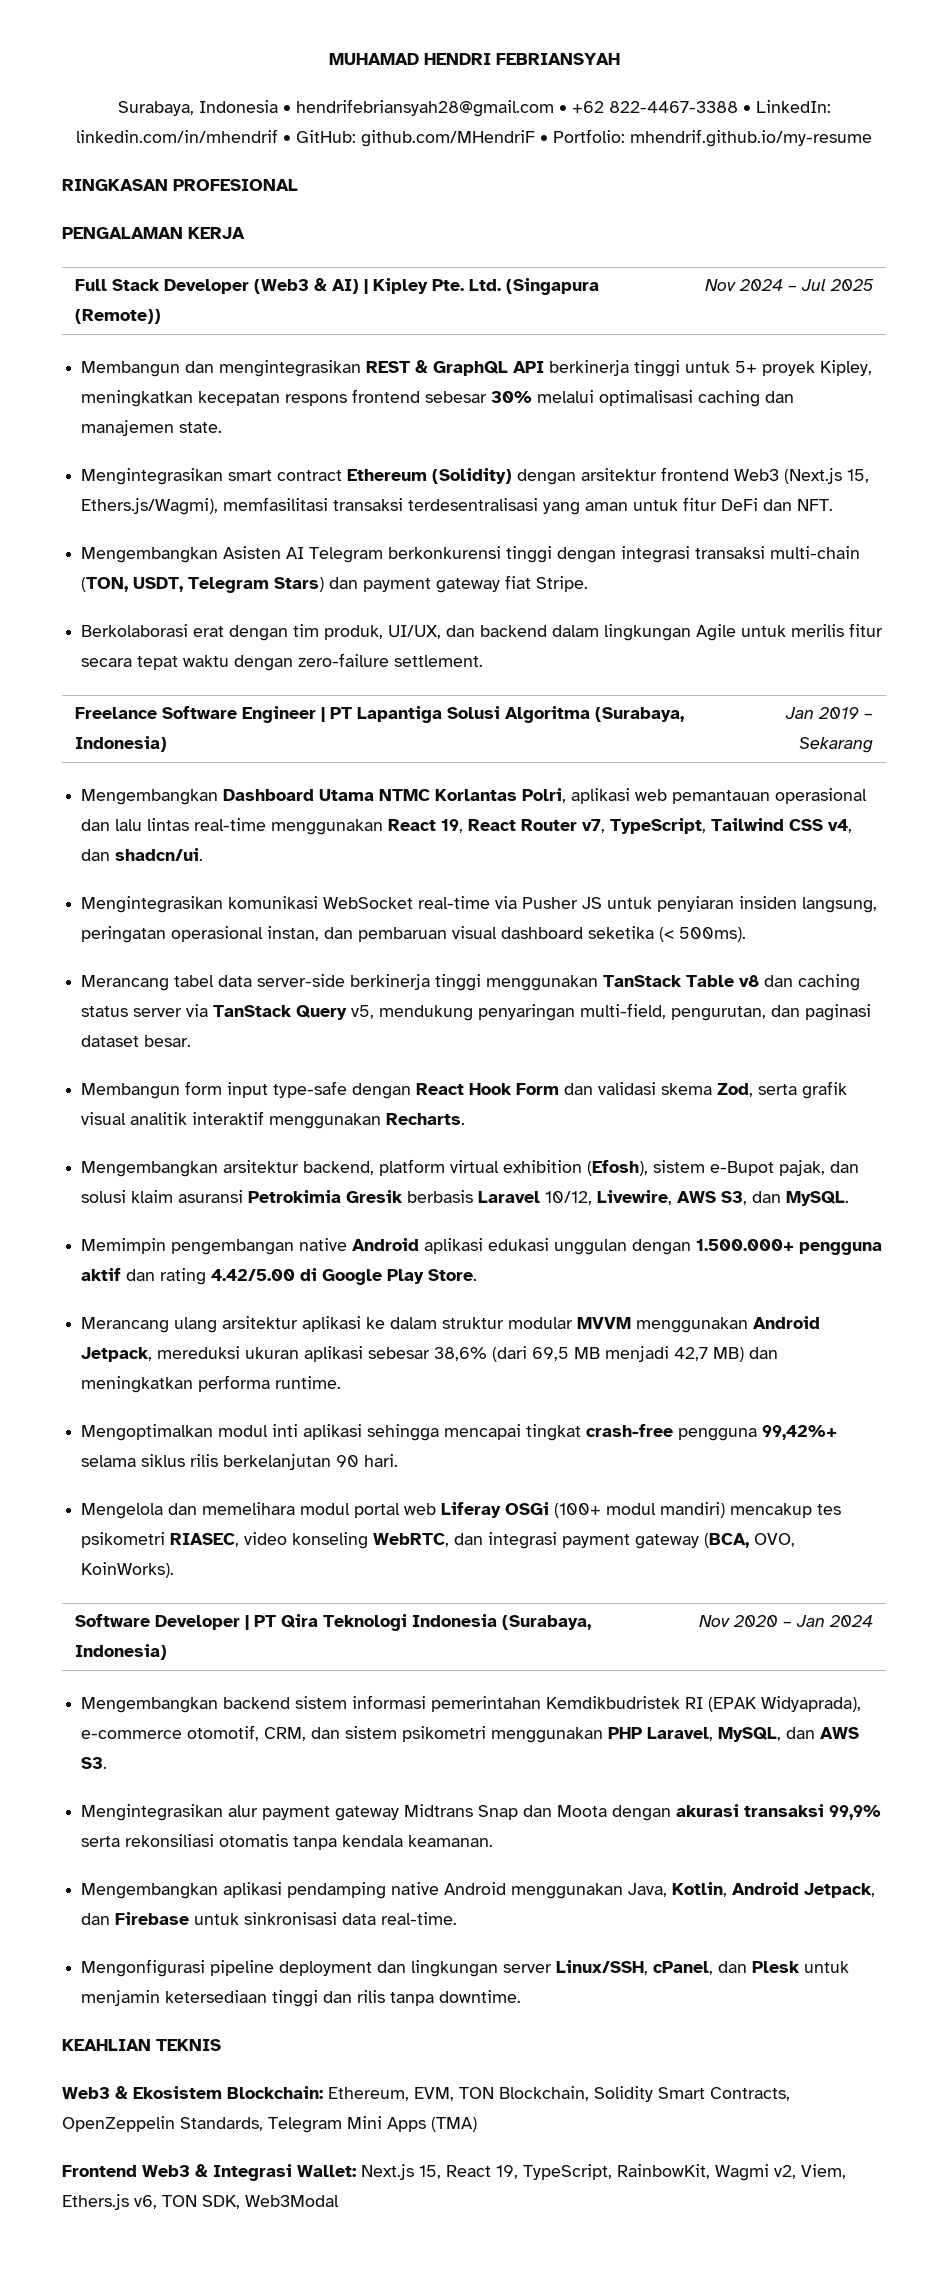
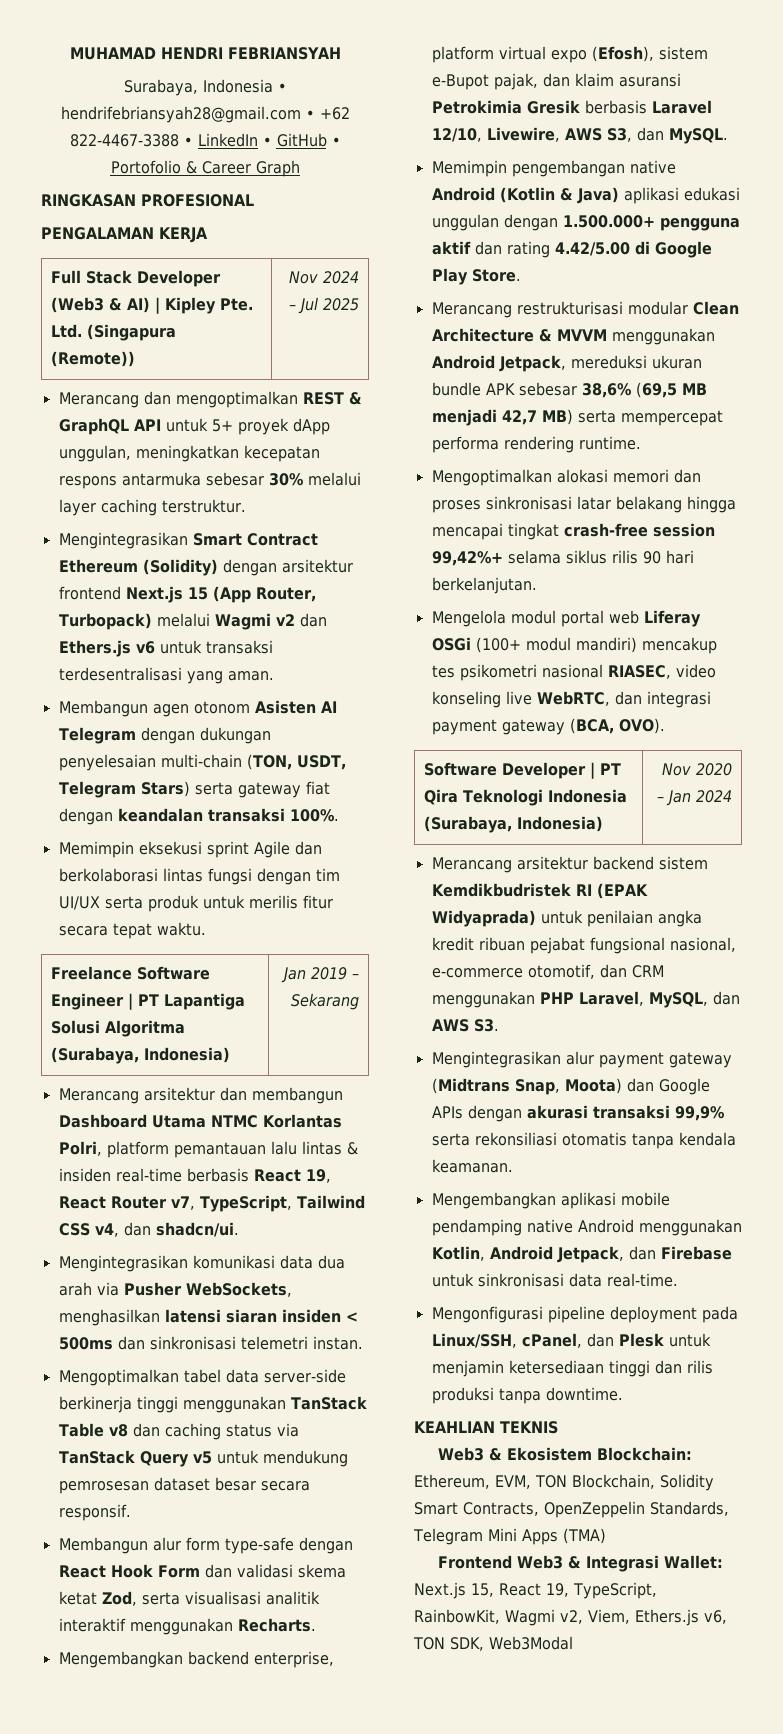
- Surabaya, Indonesia • hendrifebriansyah28@gmail.com • +62 822-4467-3388 • LinkedIn: linkedin.com/in/mhendrif • GitHub: github.com/MHendriF • Portfolio: mhendrif.github.io/my-resume
+ Surabaya, Indonesia • hendrifebriansyah28@gmail.com • +62 822-4467-3388 • LinkedIn • GitHub • Portofolio & Career Graph
- Membangun dan mengintegrasikan REST & GraphQL API berkinerja tinggi untuk 5+ proyek Kipley, meningkatkan kecepatan respons frontend sebesar 30% melalui optimalisasi caching dan manajemen state.
- Mengintegrasikan smart contract Ethereum (Solidity) dengan arsitektur frontend Web3 (Next.js 15, Ethers.js/Wagmi), memfasilitasi transaksi terdesentralisasi yang aman untuk fitur DeFi dan NFT.
- Mengembangkan Asisten AI Telegram berkonkurensi tinggi dengan integrasi transaksi multi-chain (TON, USDT, Telegram Stars) dan payment gateway fiat Stripe.
- Berkolaborasi erat dengan tim produk, UI/UX, dan backend dalam lingkungan Agile untuk merilis fitur secara tepat waktu dengan zero-failure settlement.
+ Merancang dan mengoptimalkan REST & GraphQL API untuk 5+ proyek dApp unggulan, meningkatkan kecepatan respons antarmuka sebesar 30% melalui layer caching terstruktur.
+ Mengintegrasikan Smart Contract Ethereum (Solidity) dengan arsitektur frontend Next.js 15 (App Router, Turbopack) melalui Wagmi v2 dan Ethers.js v6 untuk transaksi terdesentralisasi yang aman.
+ Membangun agen otonom Asisten AI Telegram dengan dukungan penyelesaian multi-chain (TON, USDT, Telegram Stars) serta gateway fiat dengan keandalan transaksi 100%.
+ Memimpin eksekusi sprint Agile dan berkolaborasi lintas fungsi dengan tim UI/UX serta produk untuk merilis fitur secara tepat waktu.
- Mengembangkan Dashboard Utama NTMC Korlantas Polri, aplikasi web pemantauan operasional dan lalu lintas real-time menggunakan React 19, React Router v7, TypeScript, Tailwind CSS v4, dan shadcn/ui.
+ Merancang arsitektur dan membangun Dashboard Utama NTMC Korlantas Polri, platform pemantauan lalu lintas & insiden real-time berbasis React 19, React Router v7, TypeScript, Tailwind CSS v4, dan shadcn/ui.
- Mengintegrasikan komunikasi WebSocket real-time via Pusher JS untuk penyiaran insiden langsung, peringatan operasional instan, dan pembaruan visual dashboard seketika (< 500ms).
- Merancang tabel data server-side berkinerja tinggi menggunakan TanStack Table v8 dan caching status server via TanStack Query v5, mendukung penyaringan multi-field, pengurutan, dan paginasi dataset besar.
- Membangun form input type-safe dengan React Hook Form dan validasi skema Zod, serta grafik visual analitik interaktif menggunakan Recharts.
+ Mengintegrasikan komunikasi data dua arah via Pusher WebSockets, menghasilkan latensi siaran insiden < 500ms dan sinkronisasi telemetri instan.
+ Mengoptimalkan tabel data server-side berkinerja tinggi menggunakan TanStack Table v8 dan caching status via TanStack Query v5 untuk mendukung pemrosesan dataset besar secara responsif.
+ Membangun alur form type-safe dengan React Hook Form dan validasi skema ketat Zod, serta visualisasi analitik interaktif menggunakan Recharts.
- Mengembangkan arsitektur backend, platform virtual exhibition (Efosh), sistem e-Bupot pajak, dan solusi klaim asuransi Petrokimia Gresik berbasis Laravel 10/12, Livewire, AWS S3, dan MySQL.
+ Mengembangkan backend enterprise, platform virtual expo (Efosh), sistem e-Bupot pajak, dan klaim asuransi Petrokimia Gresik berbasis Laravel 12/10, Livewire, AWS S3, dan MySQL.
- Memimpin pengembangan native Android aplikasi edukasi unggulan dengan 1.500.000+ pengguna aktif dan rating 4.42/5.00 di Google Play Store.
+ Memimpin pengembangan native Android (Kotlin & Java) aplikasi edukasi unggulan dengan 1.500.000+ pengguna aktif dan rating 4.42/5.00 di Google Play Store.
- Merancang ulang arsitektur aplikasi ke dalam struktur modular MVVM menggunakan Android Jetpack, mereduksi ukuran aplikasi sebesar 38,6% (dari 69,5 MB menjadi 42,7 MB) dan meningkatkan performa runtime.
- Mengoptimalkan modul inti aplikasi sehingga mencapai tingkat crash-free pengguna 99,42%+ selama siklus rilis berkelanjutan 90 hari.
+ Merancang restrukturisasi modular Clean Architecture & MVVM menggunakan Android Jetpack, mereduksi ukuran bundle APK sebesar 38,6% (69,5 MB menjadi 42,7 MB) serta mempercepat performa rendering runtime.
+ Mengoptimalkan alokasi memori dan proses sinkronisasi latar belakang hingga mencapai tingkat crash-free session 99,42%+ selama siklus rilis 90 hari berkelanjutan.
- Mengelola dan memelihara modul portal web Liferay OSGi (100+ modul mandiri) mencakup tes psikometri RIASEC, video konseling WebRTC, dan integrasi payment gateway (BCA, OVO, KoinWorks).
+ Mengelola modul portal web Liferay OSGi (100+ modul mandiri) mencakup tes psikometri nasional RIASEC, video konseling live WebRTC, dan integrasi payment gateway (BCA, OVO).
- Mengembangkan backend sistem informasi pemerintahan Kemdikbudristek RI (EPAK Widyaprada), e-commerce otomotif, CRM, dan sistem psikometri menggunakan PHP Laravel, MySQL, dan AWS S3.
+ Merancang arsitektur backend sistem Kemdikbudristek RI (EPAK Widyaprada) untuk penilaian angka kredit ribuan pejabat fungsional nasional, e-commerce otomotif, dan CRM menggunakan PHP Laravel, MySQL, dan AWS S3.
- Mengintegrasikan alur payment gateway Midtrans Snap dan Moota dengan akurasi transaksi 99,9% serta rekonsiliasi otomatis tanpa kendala keamanan.
+ Mengintegrasikan alur payment gateway (Midtrans Snap, Moota) dan Google APIs dengan akurasi transaksi 99,9% serta rekonsiliasi otomatis tanpa kendala keamanan.
- Mengembangkan aplikasi pendamping native Android menggunakan Java, Kotlin, Android Jetpack, dan Firebase untuk sinkronisasi data real-time.
+ Mengembangkan aplikasi mobile pendamping native Android menggunakan Kotlin, Android Jetpack, dan Firebase untuk sinkronisasi data real-time.
- Mengonfigurasi pipeline deployment dan lingkungan server Linux/SSH, cPanel, dan Plesk untuk menjamin ketersediaan tinggi dan rilis tanpa downtime.
+ Mengonfigurasi pipeline deployment pada Linux/SSH, cPanel, dan Plesk untuk menjamin ketersediaan tinggi dan rilis produksi tanpa downtime.

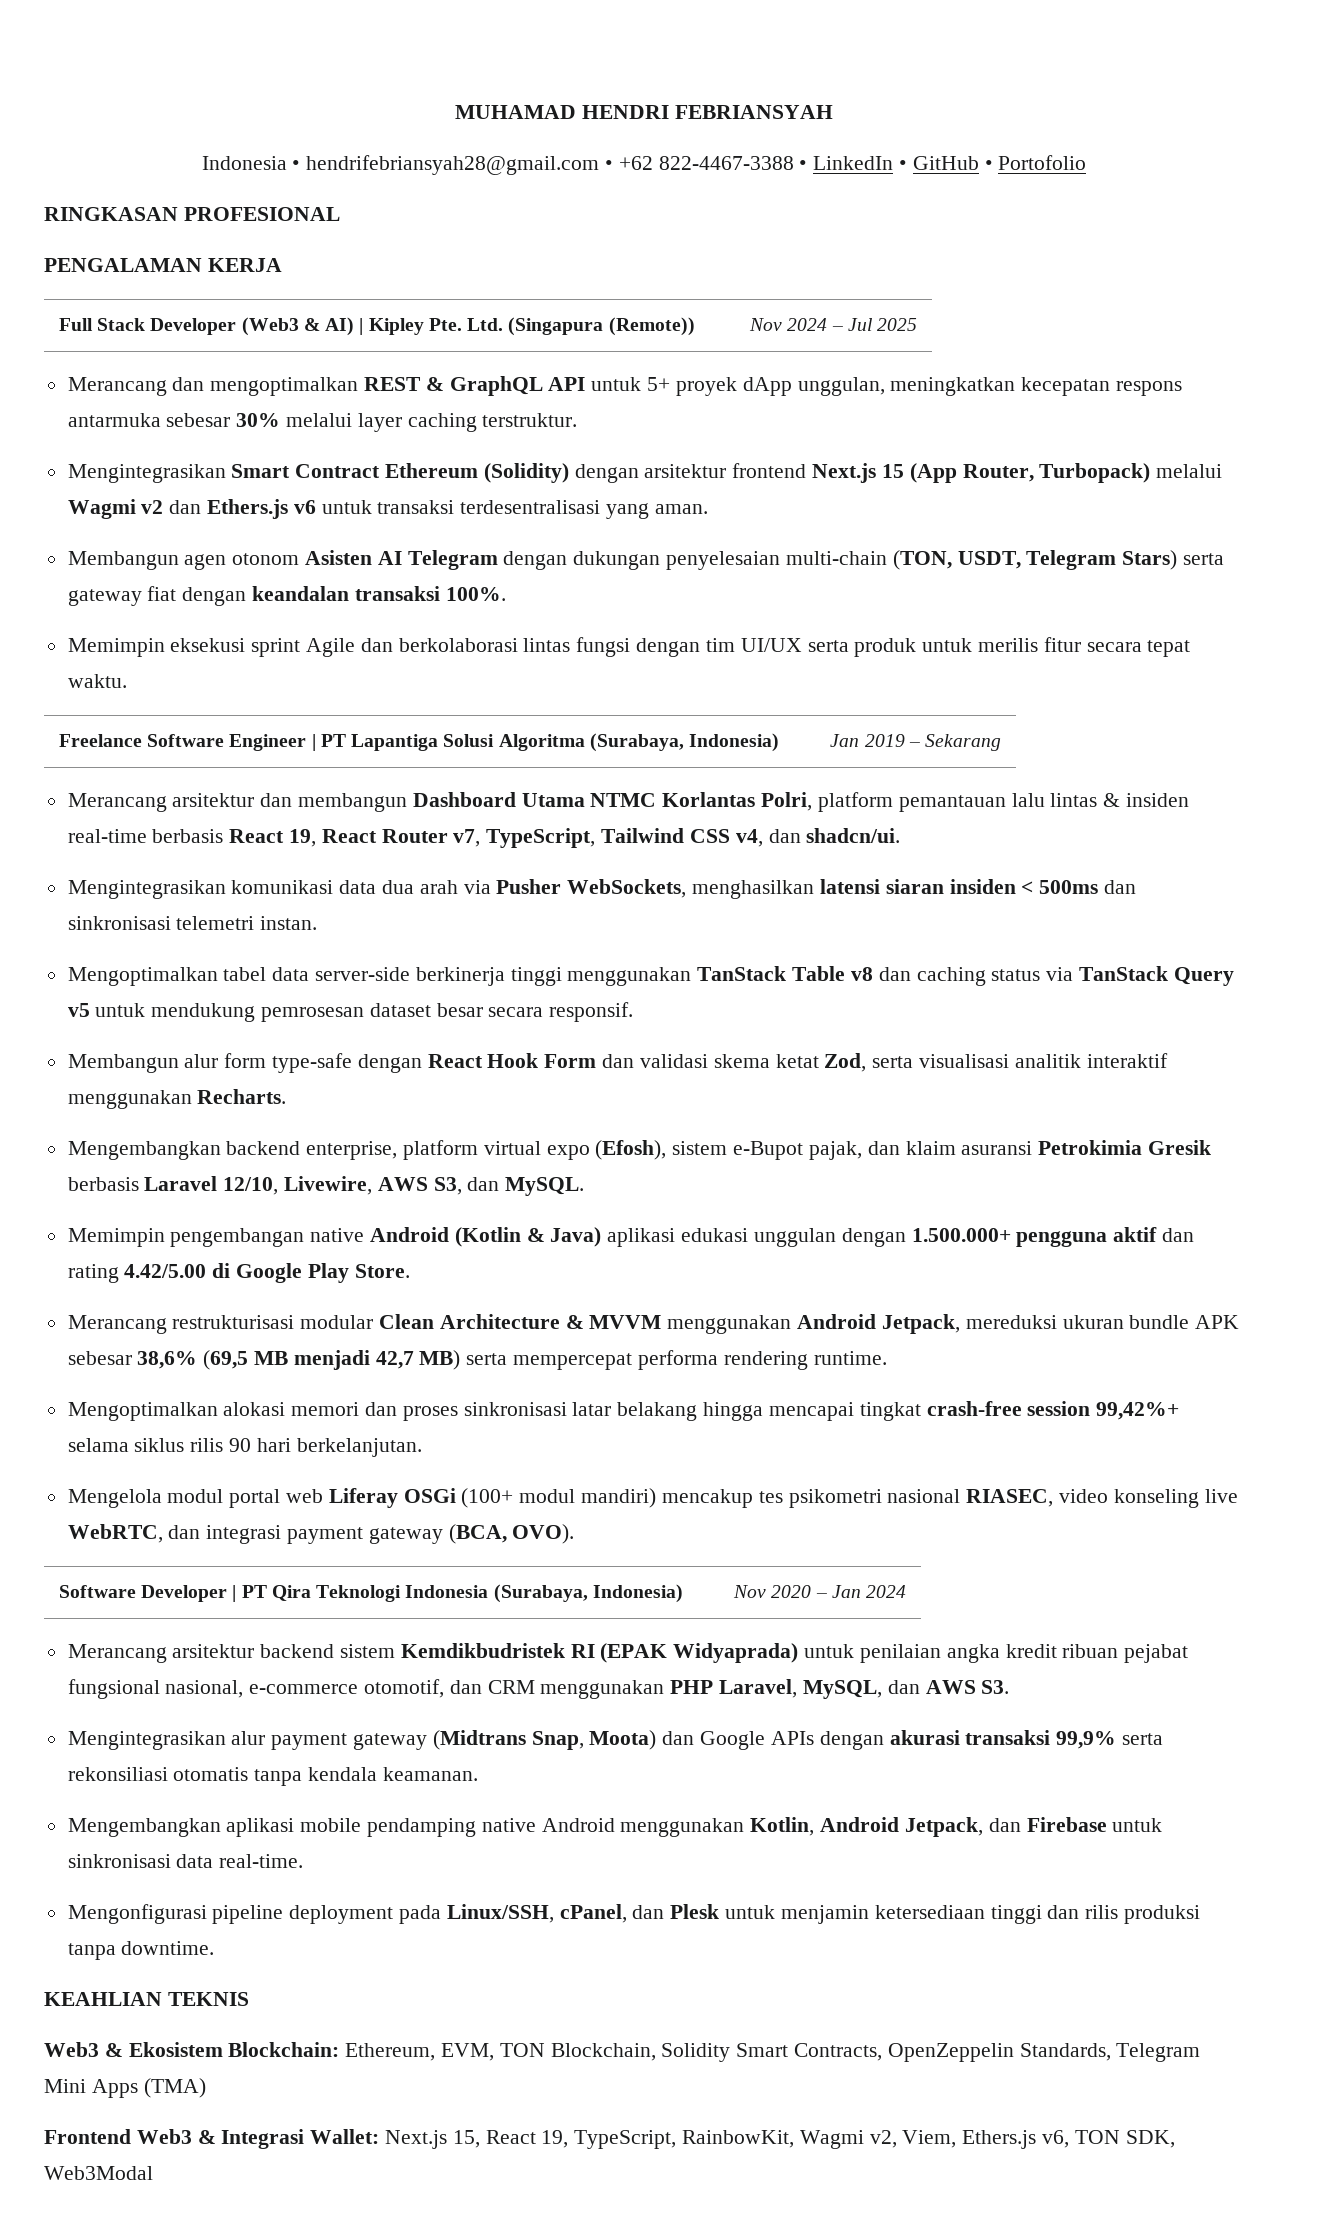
- Surabaya, Indonesia • hendrifebriansyah28@gmail.com • +62 822-4467-3388 • LinkedIn • GitHub • Portofolio & Career Graph
+ Indonesia • hendrifebriansyah28@gmail.com • +62 822-4467-3388 • LinkedIn • GitHub • Portofolio

